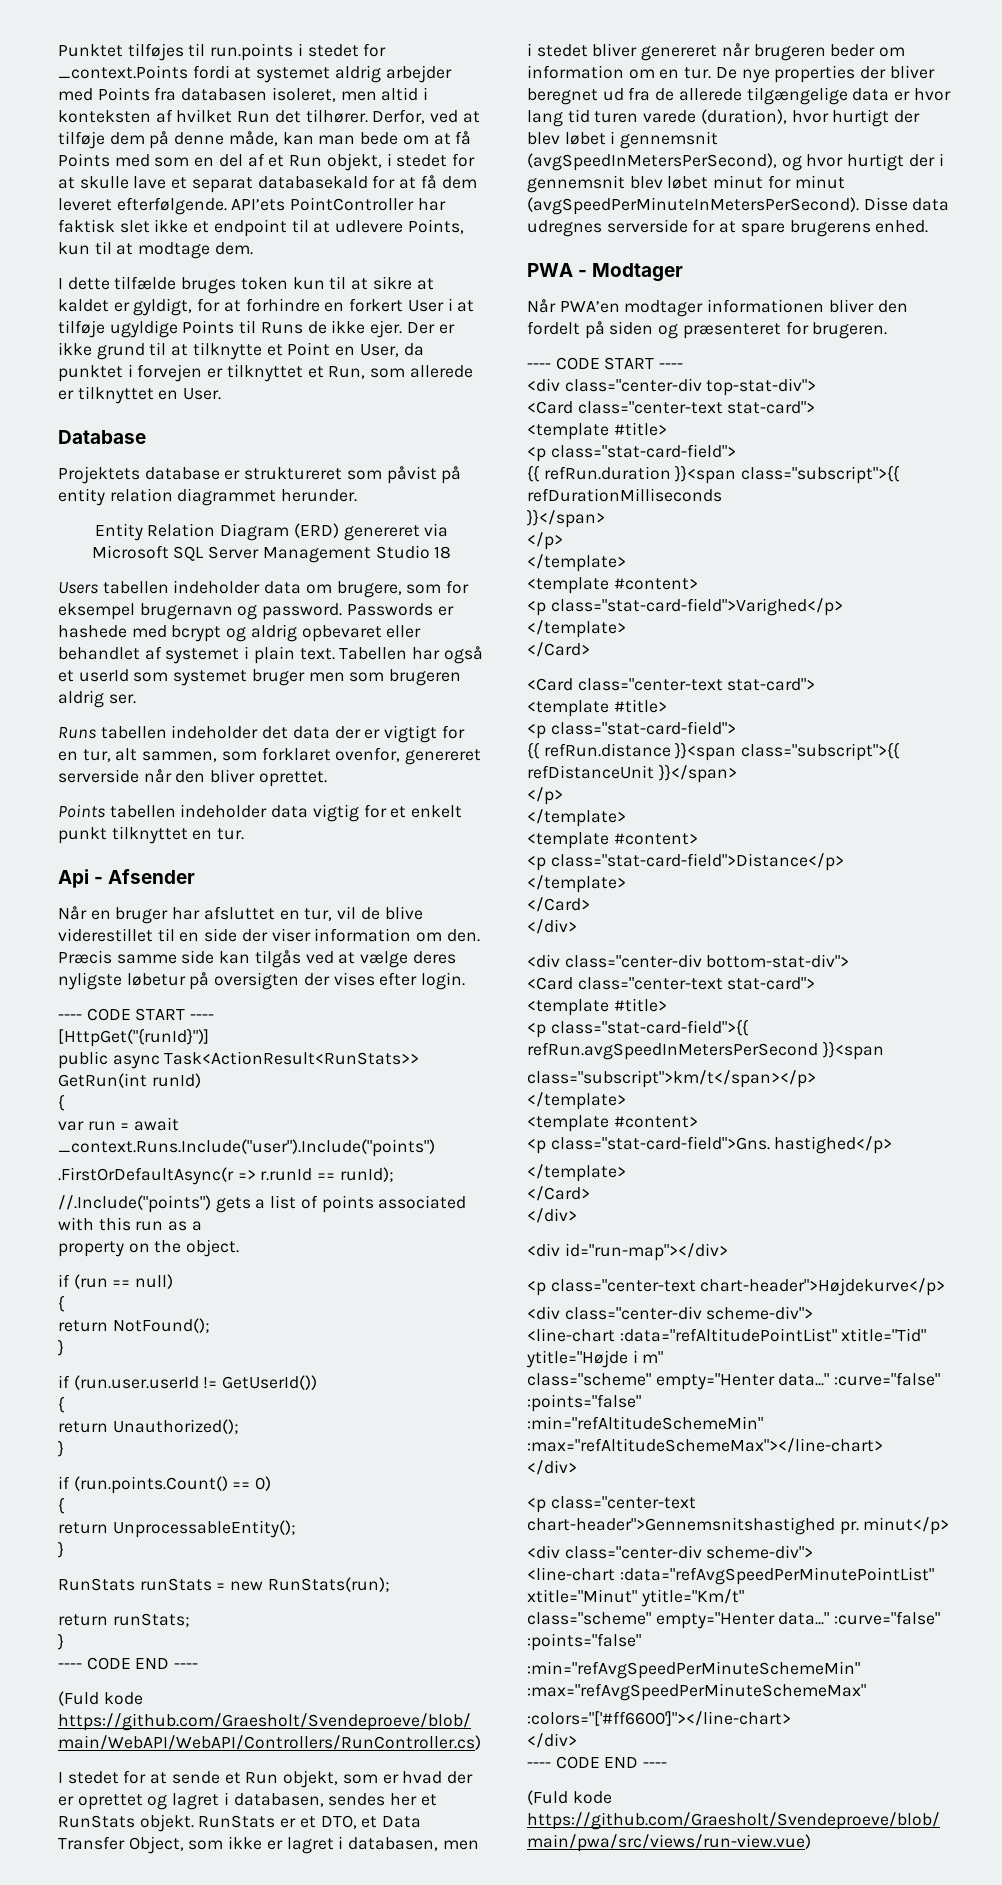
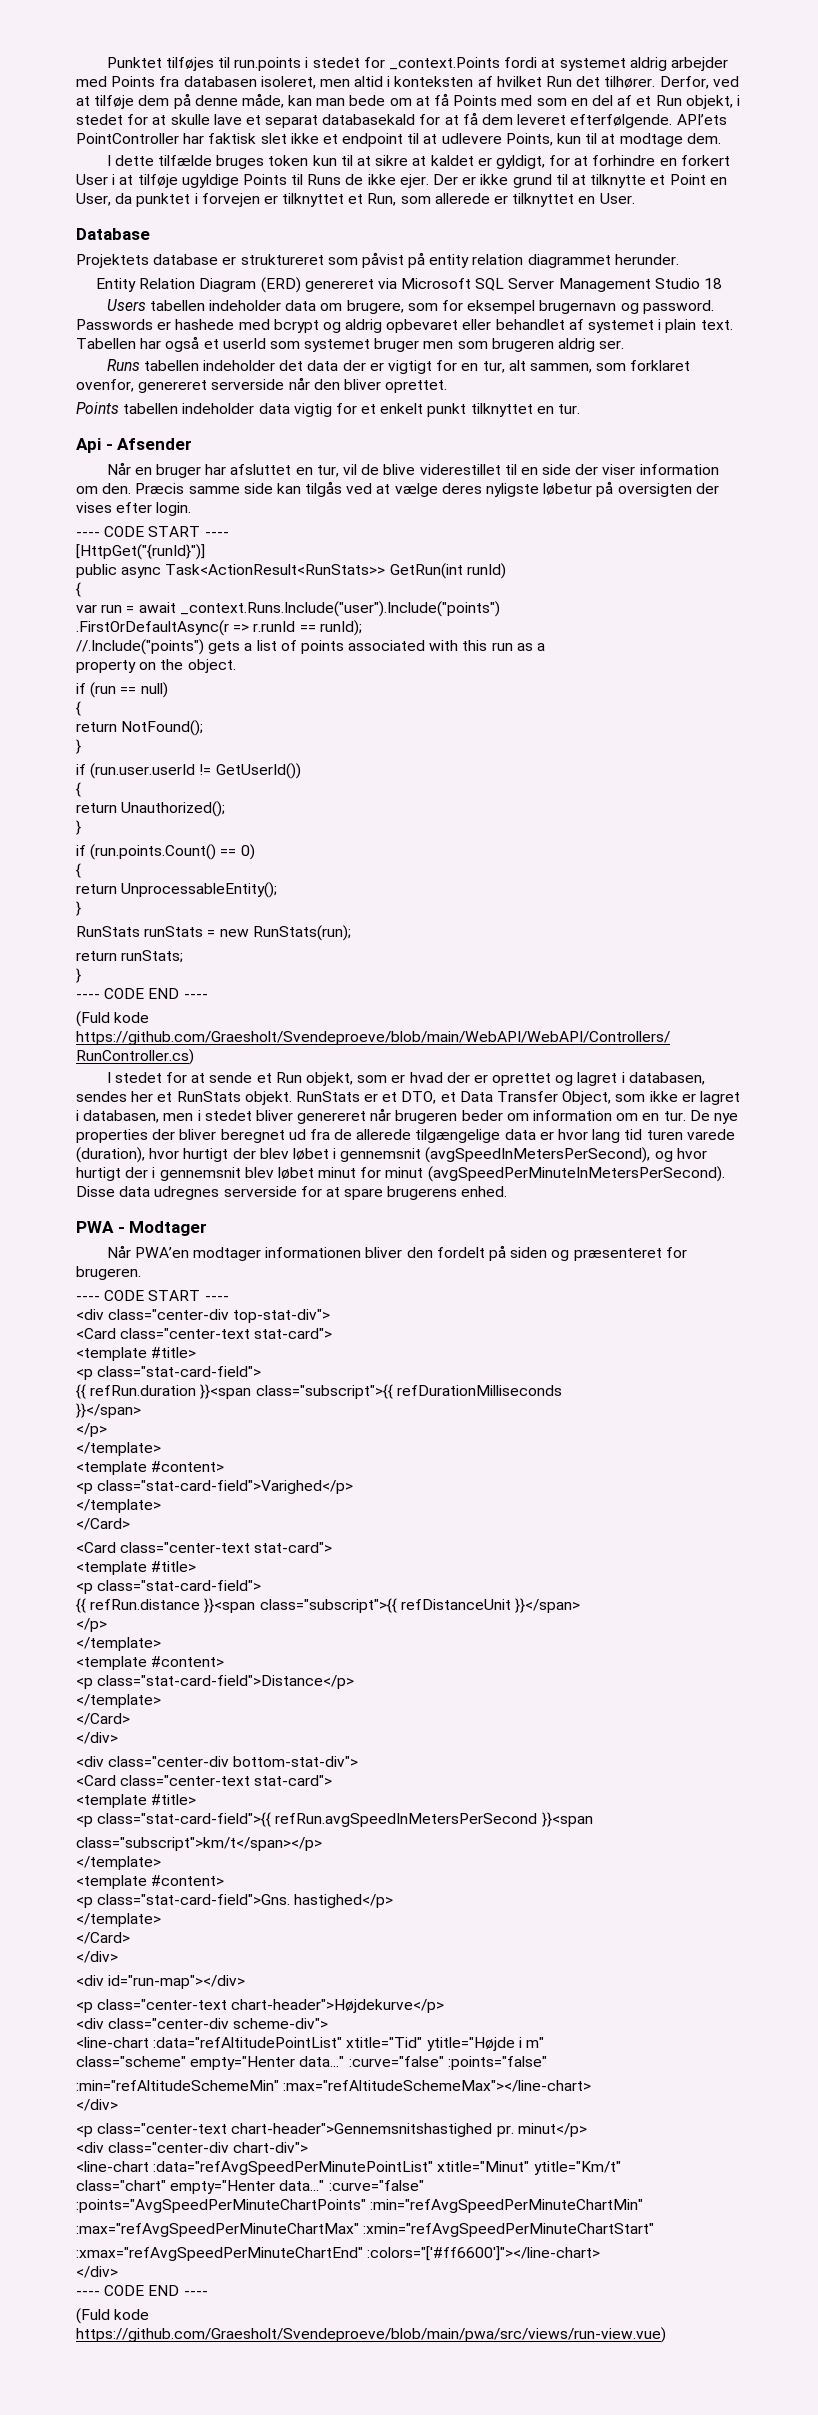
  <p class="center-text chart-header">Gennemsnitshastighed pr. minut</p>
- <div class="center-div scheme-div">
+ <div class="center-div chart-div">
  <line-chart :data="refAvgSpeedPerMinutePointList" xtitle="Minut" ytitle="Km/t"
- class="scheme" empty="Henter data..." :curve="false" :points="false"
- :min="refAvgSpeedPerMinuteSchemeMin" :max="refAvgSpeedPerMinuteSchemeMax"
- :colors="['#ff6600']"></line-chart>
+ class="chart" empty="Henter data..." :curve="false"
+ :points="AvgSpeedPerMinuteChartPoints" :min="refAvgSpeedPerMinuteChartMin"
+ :max="refAvgSpeedPerMinuteChartMax" :xmin="refAvgSpeedPerMinuteChartStart"
+ :xmax="refAvgSpeedPerMinuteChartEnd" :colors="['#ff6600']"></line-chart>

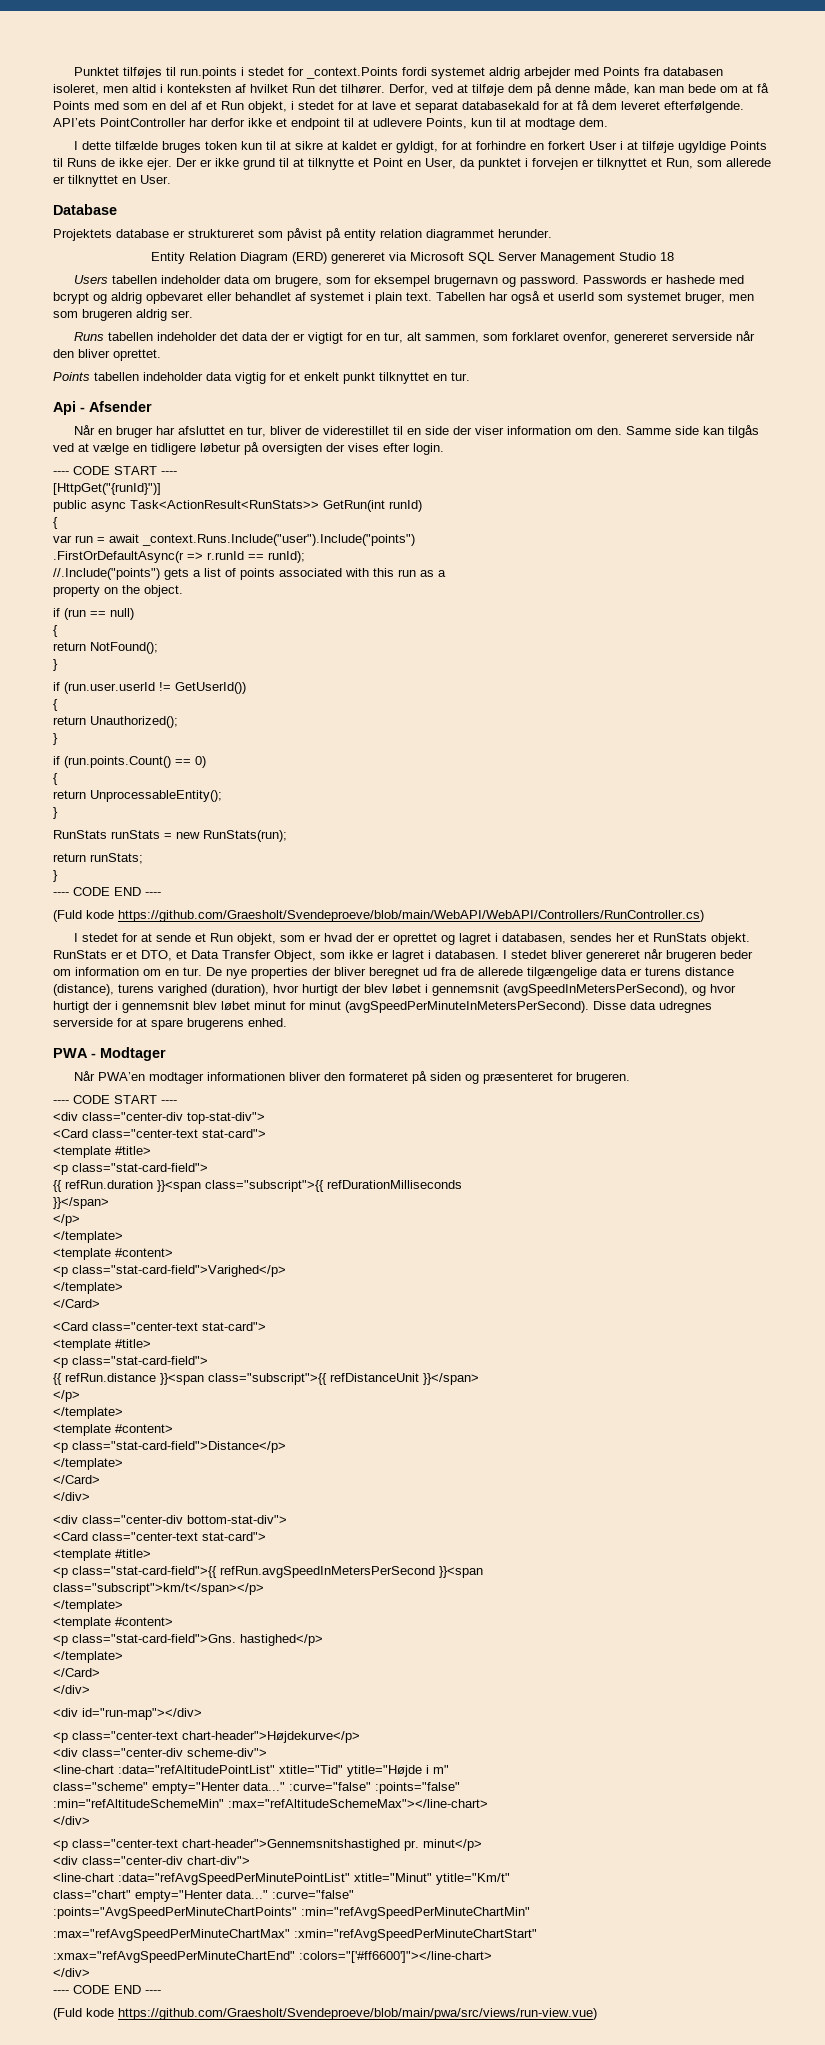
- Punktet tilføjes til run.points i stedet for _context.Points fordi at systemet aldrig arbejder med Points fra databasen isoleret, men altid i konteksten af hvilket Run det tilhører.
+ Punktet tilføjes til run.points i stedet for _context.Points fordi systemet aldrig arbejder med Points fra databasen isoleret, men altid i konteksten af hvilket Run det tilhører.
- Derfor, ved at tilføje dem på denne måde, kan man bede om at få Points med som en del af et Run objekt, i stedet for at skulle lave et separat databasekald for at få dem leveret efterfølgende.
+ Derfor, ved at tilføje dem på denne måde, kan man bede om at få Points med som en del af et Run objekt, i stedet for at lave et separat databasekald for at få dem leveret efterfølgende.
- API’ets PointController har faktisk slet ikke et endpoint til at udlevere Points, kun til at modtage dem.
+ API’ets PointController har derfor ikke et endpoint til at udlevere Points, kun til at modtage dem.
- Tabellen har også et userId som systemet bruger men som brugeren aldrig ser.
+ Tabellen har også et userId som systemet bruger, men som brugeren aldrig ser.
- Når en bruger har afsluttet en tur, vil de blive viderestillet til en side der viser information om den.
+ Når en bruger har afsluttet en tur, bliver de viderestillet til en side der viser information om den.
- Præcis samme side kan tilgås ved at vælge deres nyligste løbetur på oversigten der vises efter login.
+ Samme side kan tilgås ved at vælge en tidligere løbetur på oversigten der vises efter login.
- RunStats er et DTO, et Data Transfer Object, som ikke er lagret i databasen, men i stedet bliver genereret når brugeren beder om information om en tur.
+ RunStats er et DTO, et Data Transfer Object, som ikke er lagret i databasen. I stedet bliver genereret når brugeren beder om information om en tur.
- De nye properties der bliver beregnet ud fra de allerede tilgængelige data er hvor lang tid turen varede (duration), hvor hurtigt der blev løbet i gennemsnit (avgSpeedInMetersPerSecond), og hvor hurtigt der i gennemsnit blev løbet minut for minut (avgSpeedPerMinuteInMetersPerSecond).
+ De nye properties der bliver beregnet ud fra de allerede tilgængelige data er turens distance (distance), turens varighed (duration), hvor hurtigt der blev løbet i gennemsnit (avgSpeedInMetersPerSecond), og hvor hurtigt der i gennemsnit blev løbet minut for minut (avgSpeedPerMinuteInMetersPerSecond).
- Når PWA’en modtager informationen bliver den fordelt på siden og præsenteret for brugeren.
+ Når PWA’en modtager informationen bliver den formateret på siden og præsenteret for brugeren.

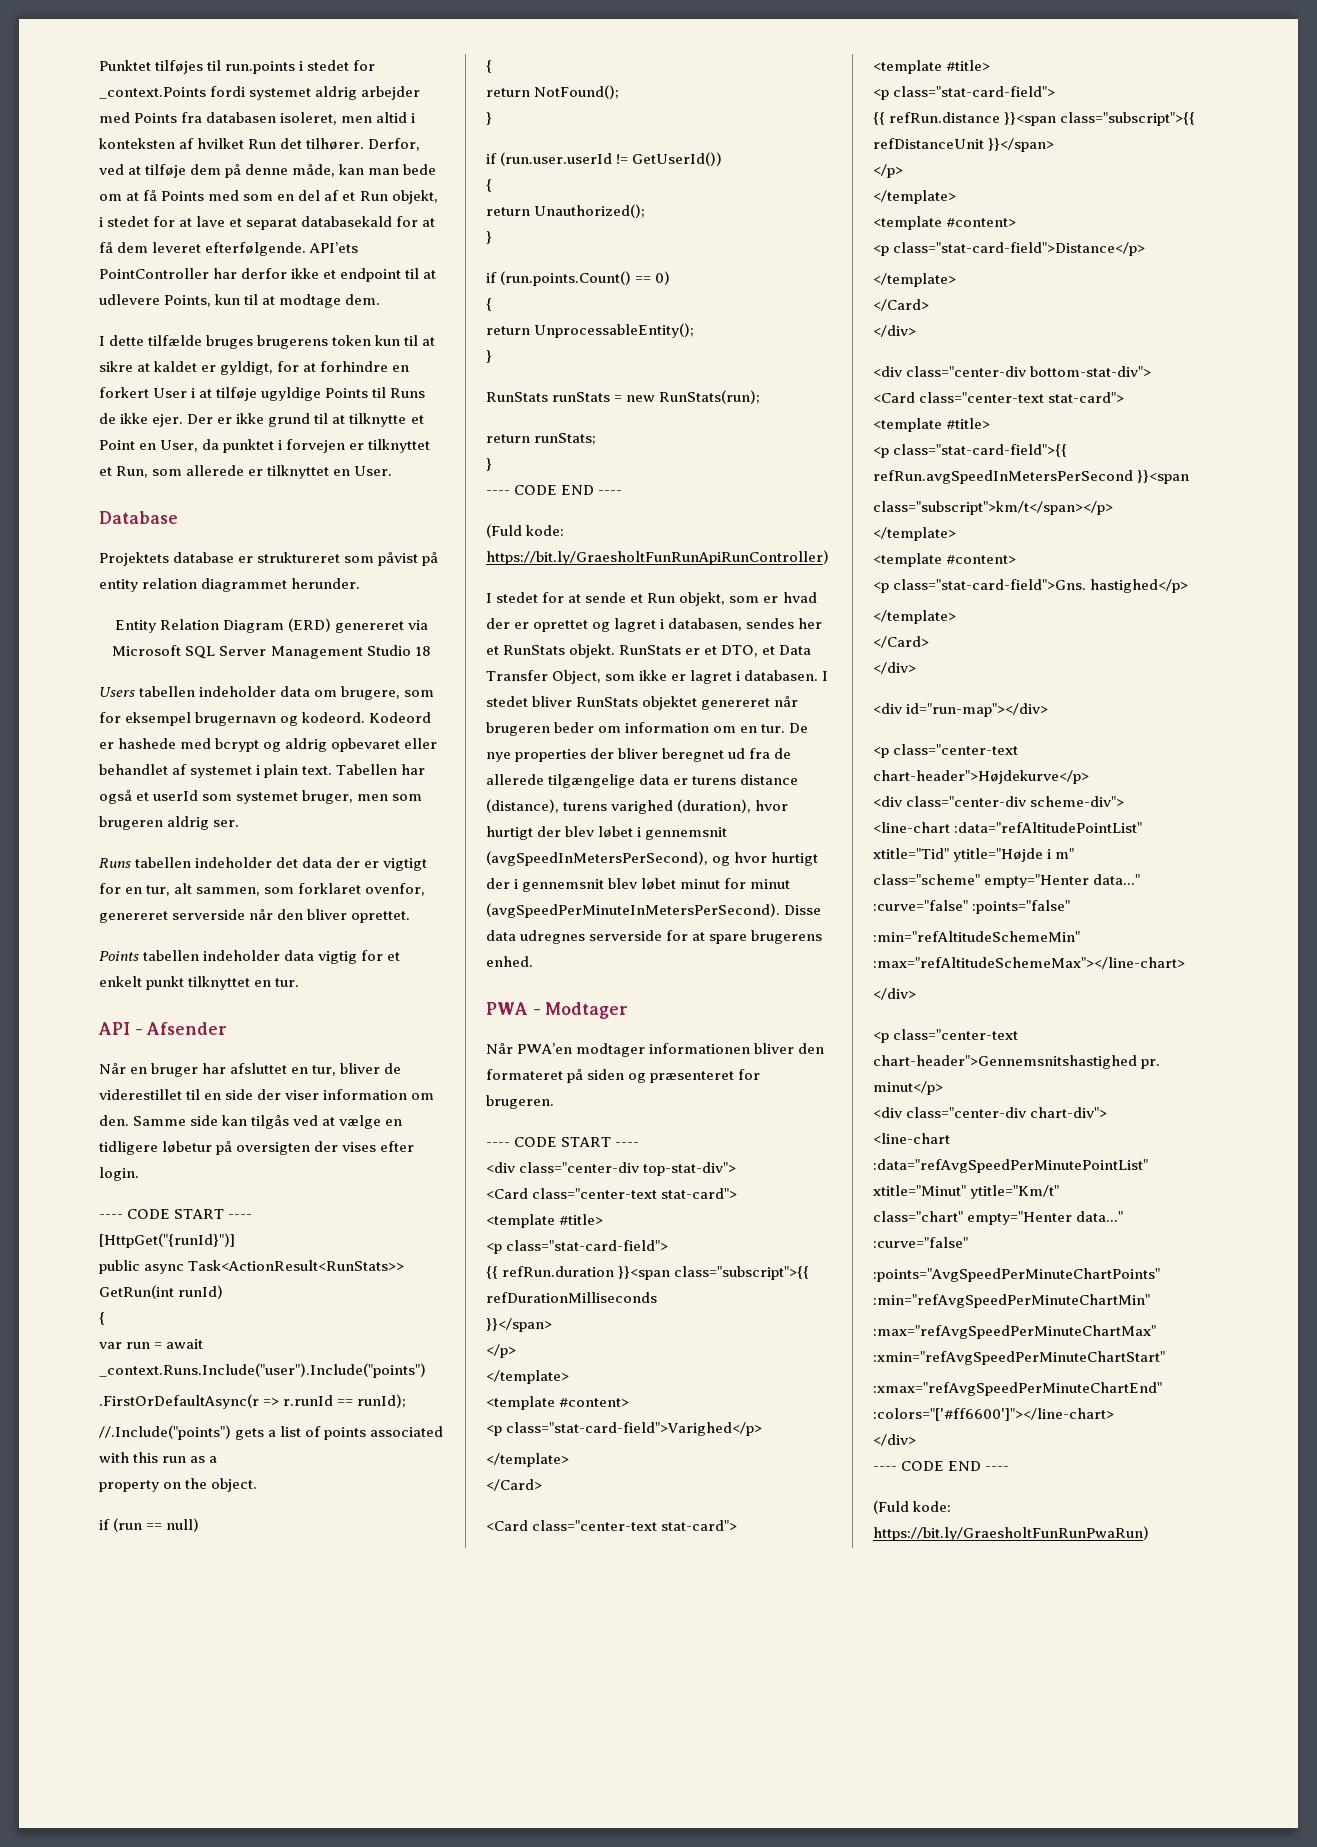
- I dette tilfælde bruges token kun til at sikre at kaldet er gyldigt, for at forhindre en forkert User i at tilføje ugyldige Points til Runs de ikke ejer.
+ I dette tilfælde bruges brugerens token kun til at sikre at kaldet er gyldigt, for at forhindre en forkert User i at tilføje ugyldige Points til Runs de ikke ejer.
- Users tabellen indeholder data om brugere, som for eksempel brugernavn og password. Passwords er hashede med bcrypt og aldrig opbevaret eller behandlet af systemet i plain text.
+ Users tabellen indeholder data om brugere, som for eksempel brugernavn og kodeord. Kodeord er hashede med bcrypt og aldrig opbevaret eller behandlet af systemet i plain text.
- Api - Afsender
+ API - Afsender
- (Fuld kode https://github.com/Graesholt/Svendeproeve/blob/main/WebAPI/WebAPI/Controllers/RunController.cs)
+ (Fuld kode: https://bit.ly/GraesholtFunRunApiRunController)
- I stedet bliver genereret når brugeren beder om information om en tur.
+ I stedet bliver RunStats objektet genereret når brugeren beder om information om en tur.
- (Fuld kode https://github.com/Graesholt/Svendeproeve/blob/main/pwa/src/views/run-view.vue)
+ (Fuld kode: https://bit.ly/GraesholtFunRunPwaRun)

